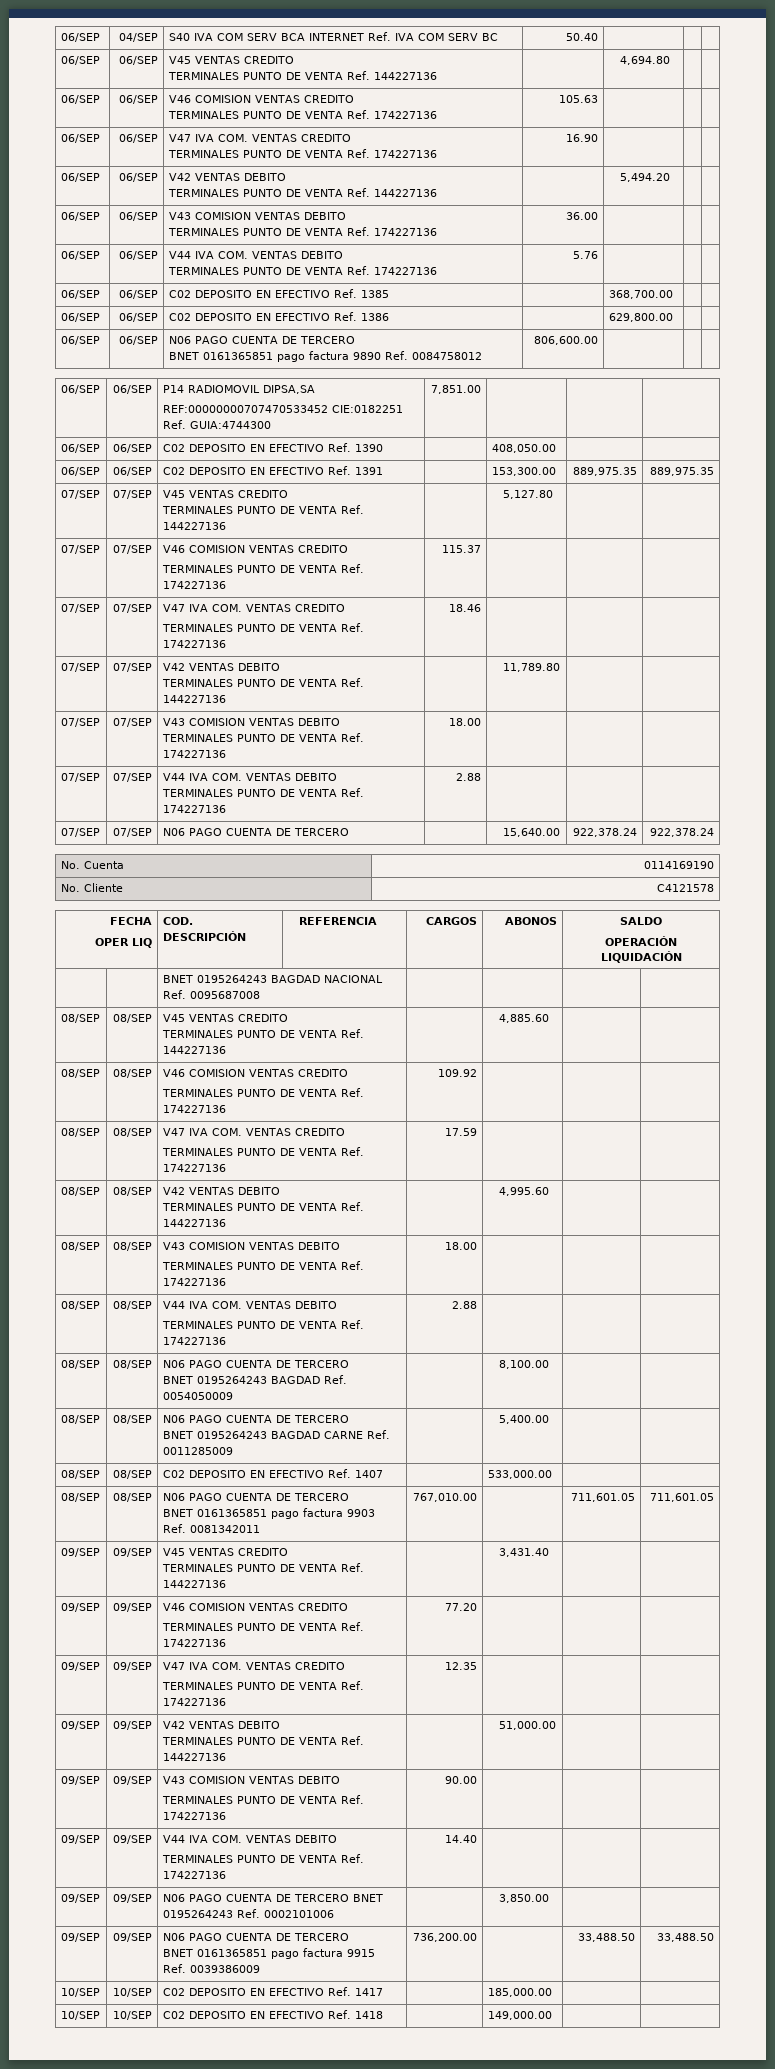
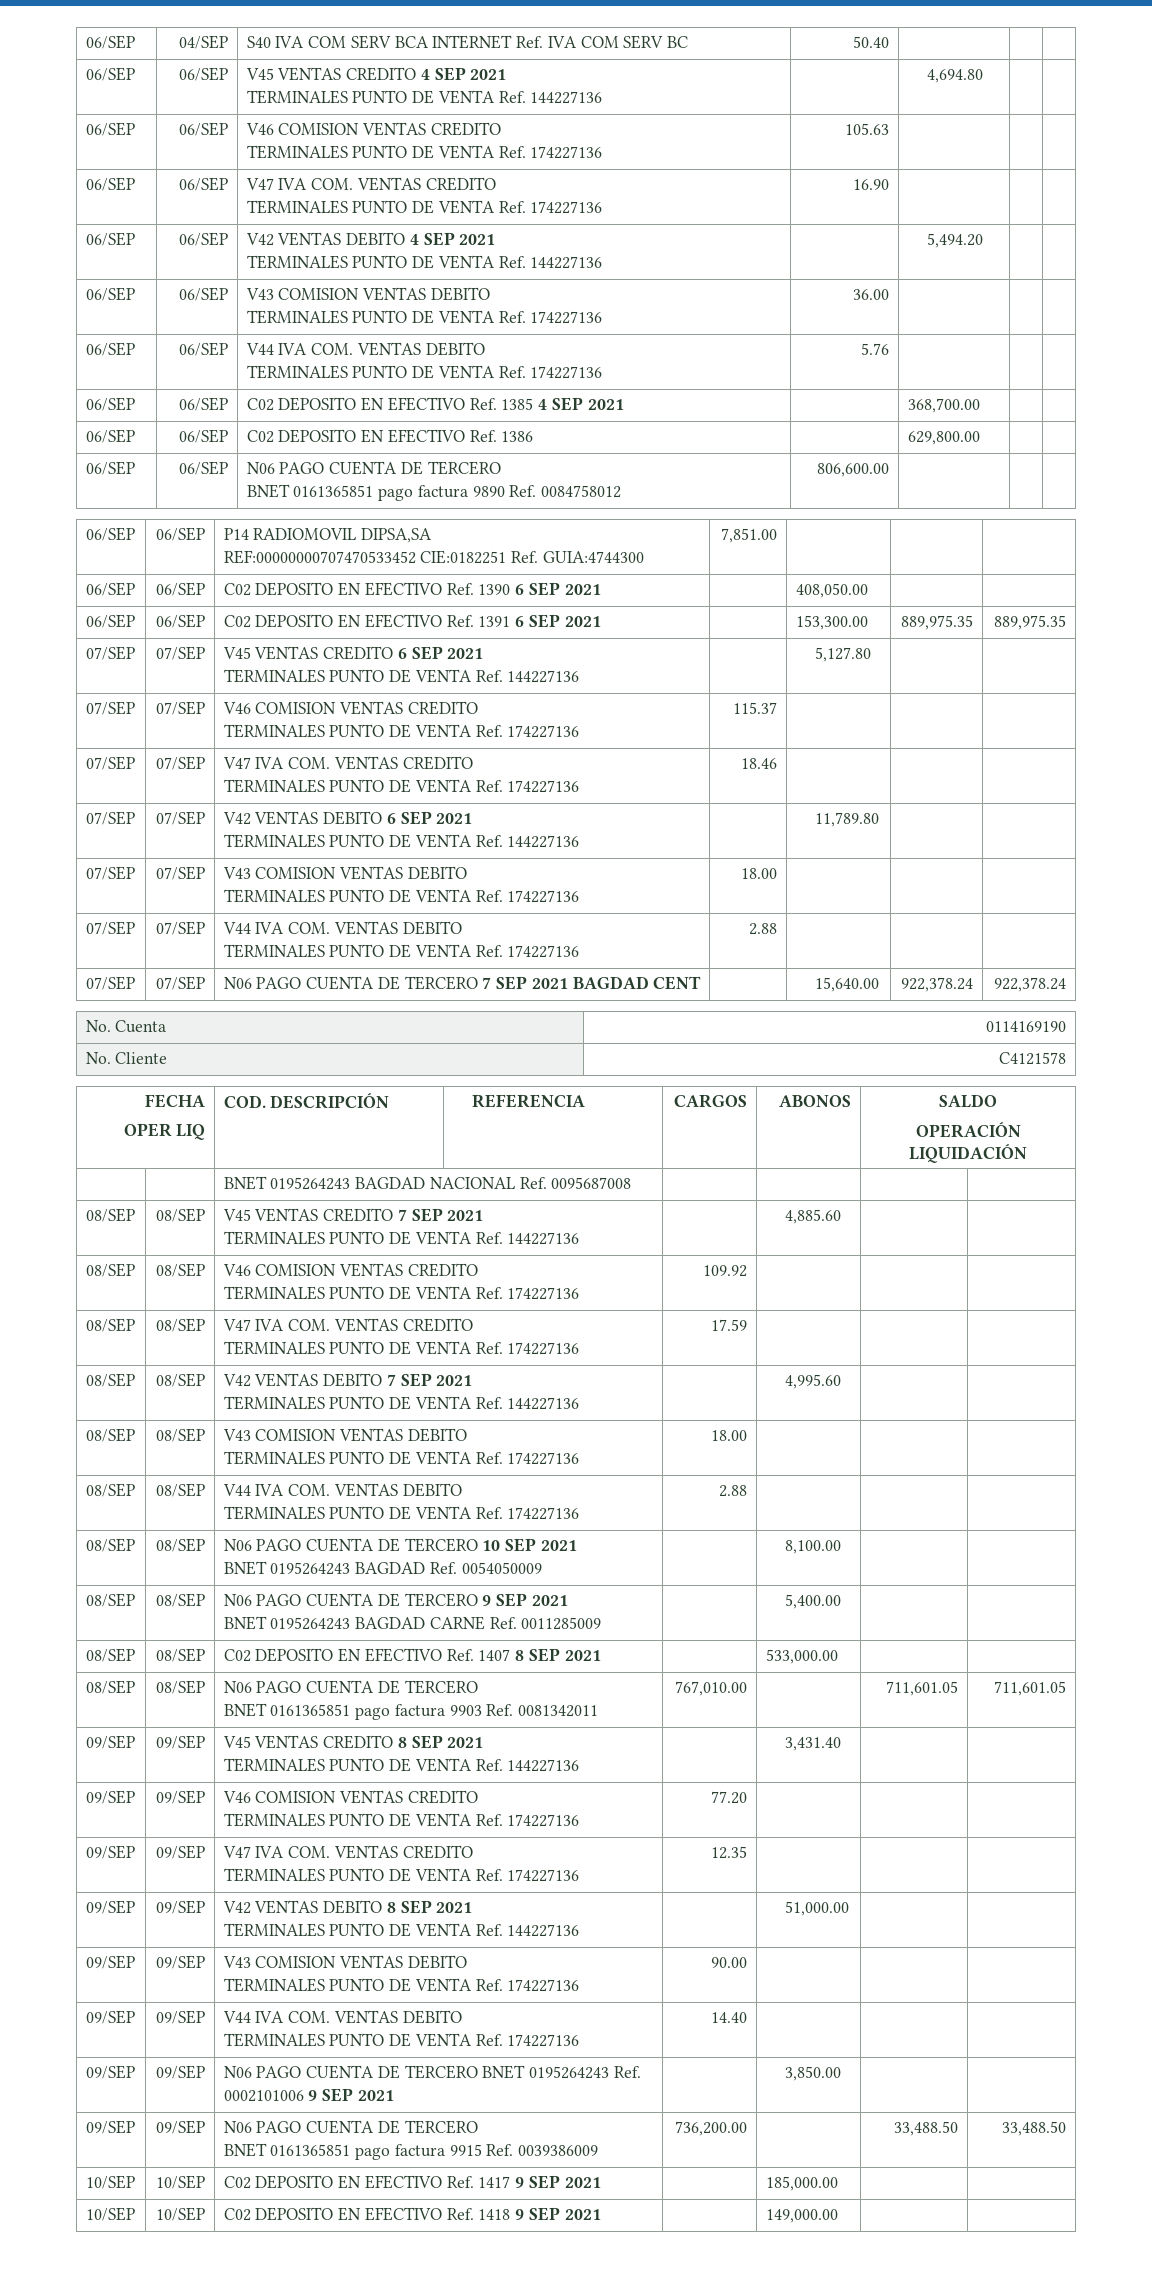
- 06/SEP | 06/SEP | V45 VENTAS CREDITO
+ 06/SEP | 06/SEP | V45 VENTAS CREDITO 4 SEP 2021
- 06/SEP | 06/SEP | V42 VENTAS DEBITO
+ 06/SEP | 06/SEP | V42 VENTAS DEBITO 4 SEP 2021
- 06/SEP | 06/SEP | C02 DEPOSITO EN EFECTIVO Ref. 1385 | | 368,700.00 | |
+ 06/SEP | 06/SEP | C02 DEPOSITO EN EFECTIVO Ref. 1385 4 SEP 2021 | | 368,700.00 | |
- 06/SEP | 06/SEP | C02 DEPOSITO EN EFECTIVO Ref. 1390 | | 408,050.00 | |
+ 06/SEP | 06/SEP | C02 DEPOSITO EN EFECTIVO Ref. 1390 6 SEP 2021 | | 408,050.00 | |
- 06/SEP | 06/SEP | C02 DEPOSITO EN EFECTIVO Ref. 1391 | | 153,300.00 | 889,975.35 | 889,975.35
+ 06/SEP | 06/SEP | C02 DEPOSITO EN EFECTIVO Ref. 1391 6 SEP 2021 | | 153,300.00 | 889,975.35 | 889,975.35
- 07/SEP | 07/SEP | V45 VENTAS CREDITO
+ 07/SEP | 07/SEP | V45 VENTAS CREDITO 6 SEP 2021
- 07/SEP | 07/SEP | V42 VENTAS DEBITO
+ 07/SEP | 07/SEP | V42 VENTAS DEBITO 6 SEP 2021
- 07/SEP | 07/SEP | N06 PAGO CUENTA DE TERCERO | | 15,640.00 | 922,378.24 | 922,378.24
+ 07/SEP | 07/SEP | N06 PAGO CUENTA DE TERCERO 7 SEP 2021 BAGDAD CENT | | 15,640.00 | 922,378.24 | 922,378.24
- 08/SEP | 08/SEP | V45 VENTAS CREDITO
+ 08/SEP | 08/SEP | V45 VENTAS CREDITO 7 SEP 2021
- 08/SEP | 08/SEP | V42 VENTAS DEBITO
+ 08/SEP | 08/SEP | V42 VENTAS DEBITO 7 SEP 2021
  08/SEP | 08/SEP | V44 IVA COM. VENTAS DEBITO
  TERMINALES PUNTO DE VENTA Ref. 174227136 | 2.88 | | |
- 08/SEP | 08/SEP | N06 PAGO CUENTA DE TERCERO
+ 08/SEP | 08/SEP | N06 PAGO CUENTA DE TERCERO 10 SEP 2021
  BNET 0195264243 BAGDAD Ref. 0054050009 | | 8,100.00 | |
- 08/SEP | 08/SEP | N06 PAGO CUENTA DE TERCERO
+ 08/SEP | 08/SEP | N06 PAGO CUENTA DE TERCERO 9 SEP 2021
- 08/SEP | 08/SEP | C02 DEPOSITO EN EFECTIVO Ref. 1407 | | 533,000.00 | |
+ 08/SEP | 08/SEP | C02 DEPOSITO EN EFECTIVO Ref. 1407 8 SEP 2021 | | 533,000.00 | |
- 09/SEP | 09/SEP | V45 VENTAS CREDITO
+ 09/SEP | 09/SEP | V45 VENTAS CREDITO 8 SEP 2021
- 09/SEP | 09/SEP | V42 VENTAS DEBITO
+ 09/SEP | 09/SEP | V42 VENTAS DEBITO 8 SEP 2021
- 09/SEP | 09/SEP | N06 PAGO CUENTA DE TERCERO BNET 0195264243 Ref. 0002101006 | | 3,850.00 | |
+ 09/SEP | 09/SEP | N06 PAGO CUENTA DE TERCERO BNET 0195264243 Ref. 0002101006 9 SEP 2021 | | 3,850.00 | |
- 10/SEP | 10/SEP | C02 DEPOSITO EN EFECTIVO Ref. 1417 | | 185,000.00 | |
+ 10/SEP | 10/SEP | C02 DEPOSITO EN EFECTIVO Ref. 1417 9 SEP 2021 | | 185,000.00 | |
- 10/SEP | 10/SEP | C02 DEPOSITO EN EFECTIVO Ref. 1418 | | 149,000.00 | |
+ 10/SEP | 10/SEP | C02 DEPOSITO EN EFECTIVO Ref. 1418 9 SEP 2021 | | 149,000.00 | |

